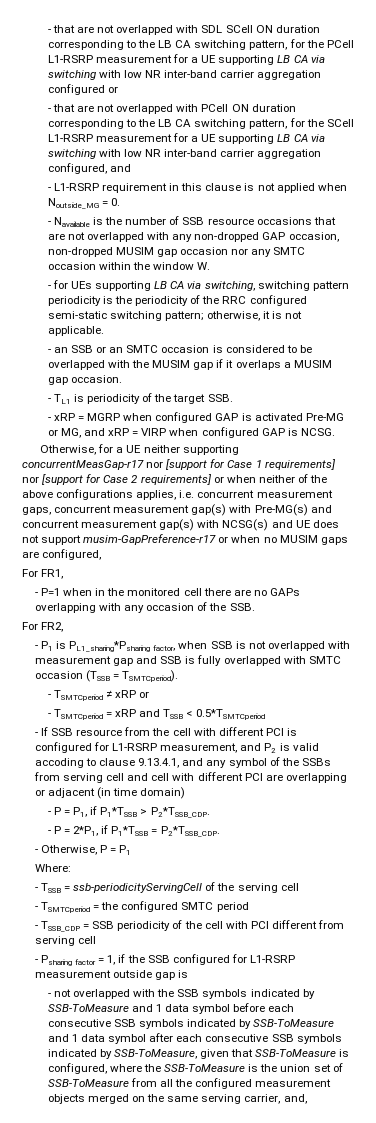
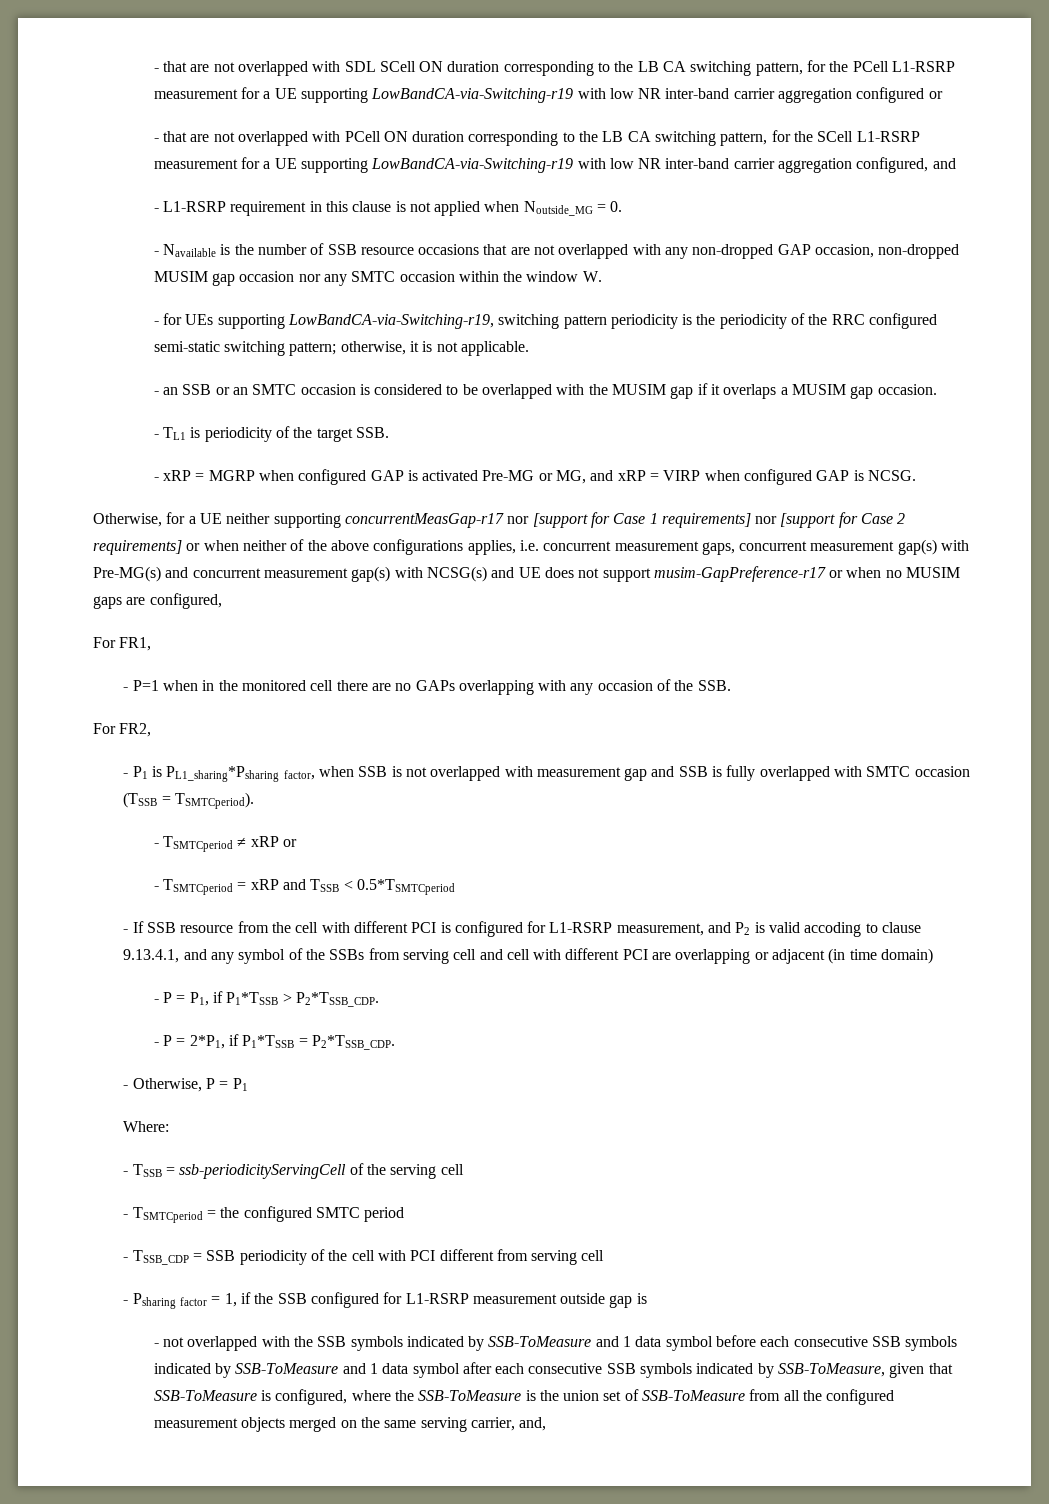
- - that are not overlapped with SDL SCell ON duration corresponding to the LB CA switching pattern, for the PCell L1-RSRP measurement for a UE supporting LB CA via switching with low NR inter-band carrier aggregation configured or
+ - that are not overlapped with SDL SCell ON duration corresponding to the LB CA switching pattern, for the PCell L1-RSRP measurement for a UE supporting LowBandCA-via-Switching-r19 with low NR inter-band carrier aggregation configured or
- - that are not overlapped with PCell ON duration corresponding to the LB CA switching pattern, for the SCell L1-RSRP measurement for a UE supporting LB CA via switching with low NR inter-band carrier aggregation configured, and
+ - that are not overlapped with PCell ON duration corresponding to the LB CA switching pattern, for the SCell L1-RSRP measurement for a UE supporting LowBandCA-via-Switching-r19 with low NR inter-band carrier aggregation configured, and
- - for UEs supporting LB CA via switching, switching pattern periodicity is the periodicity of the RRC configured semi-static switching pattern; otherwise, it is not applicable.
+ - for UEs supporting LowBandCA-via-Switching-r19, switching pattern periodicity is the periodicity of the RRC configured semi-static switching pattern; otherwise, it is not applicable.

